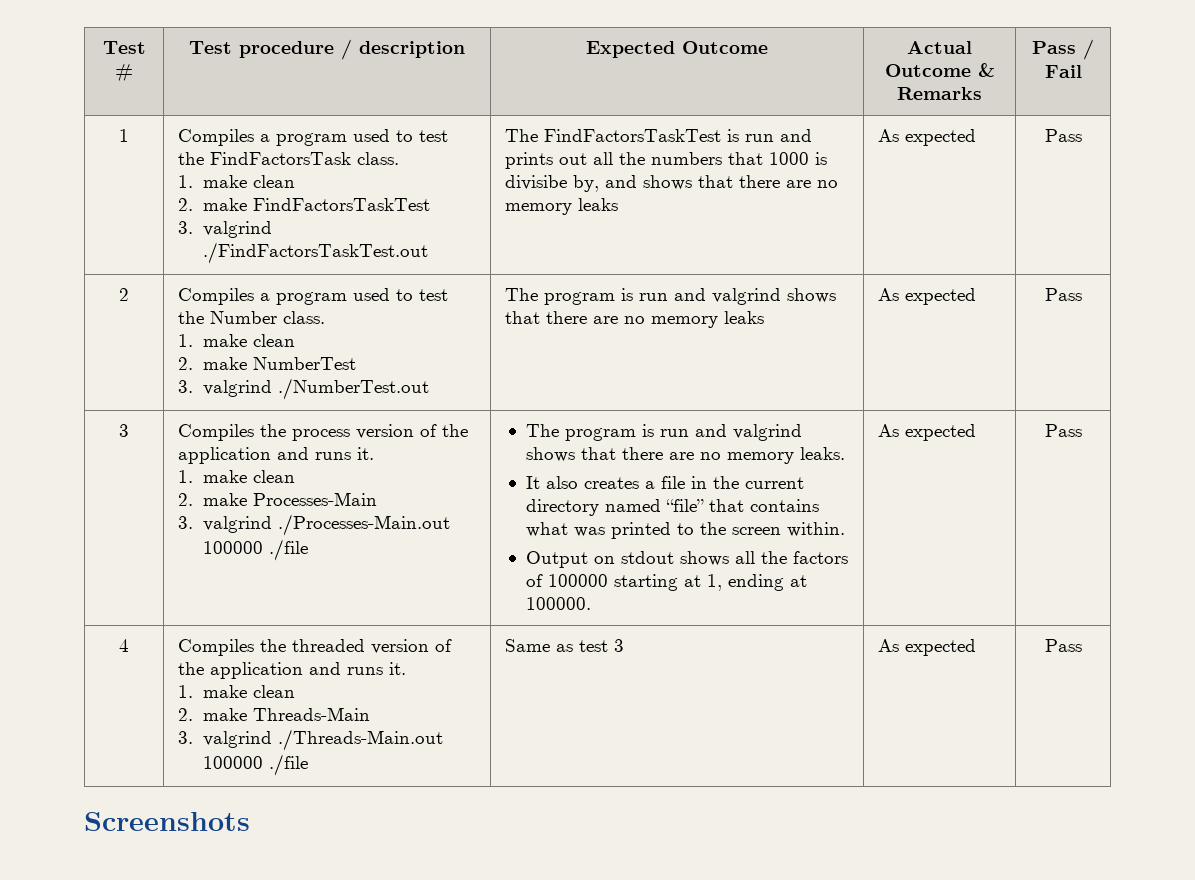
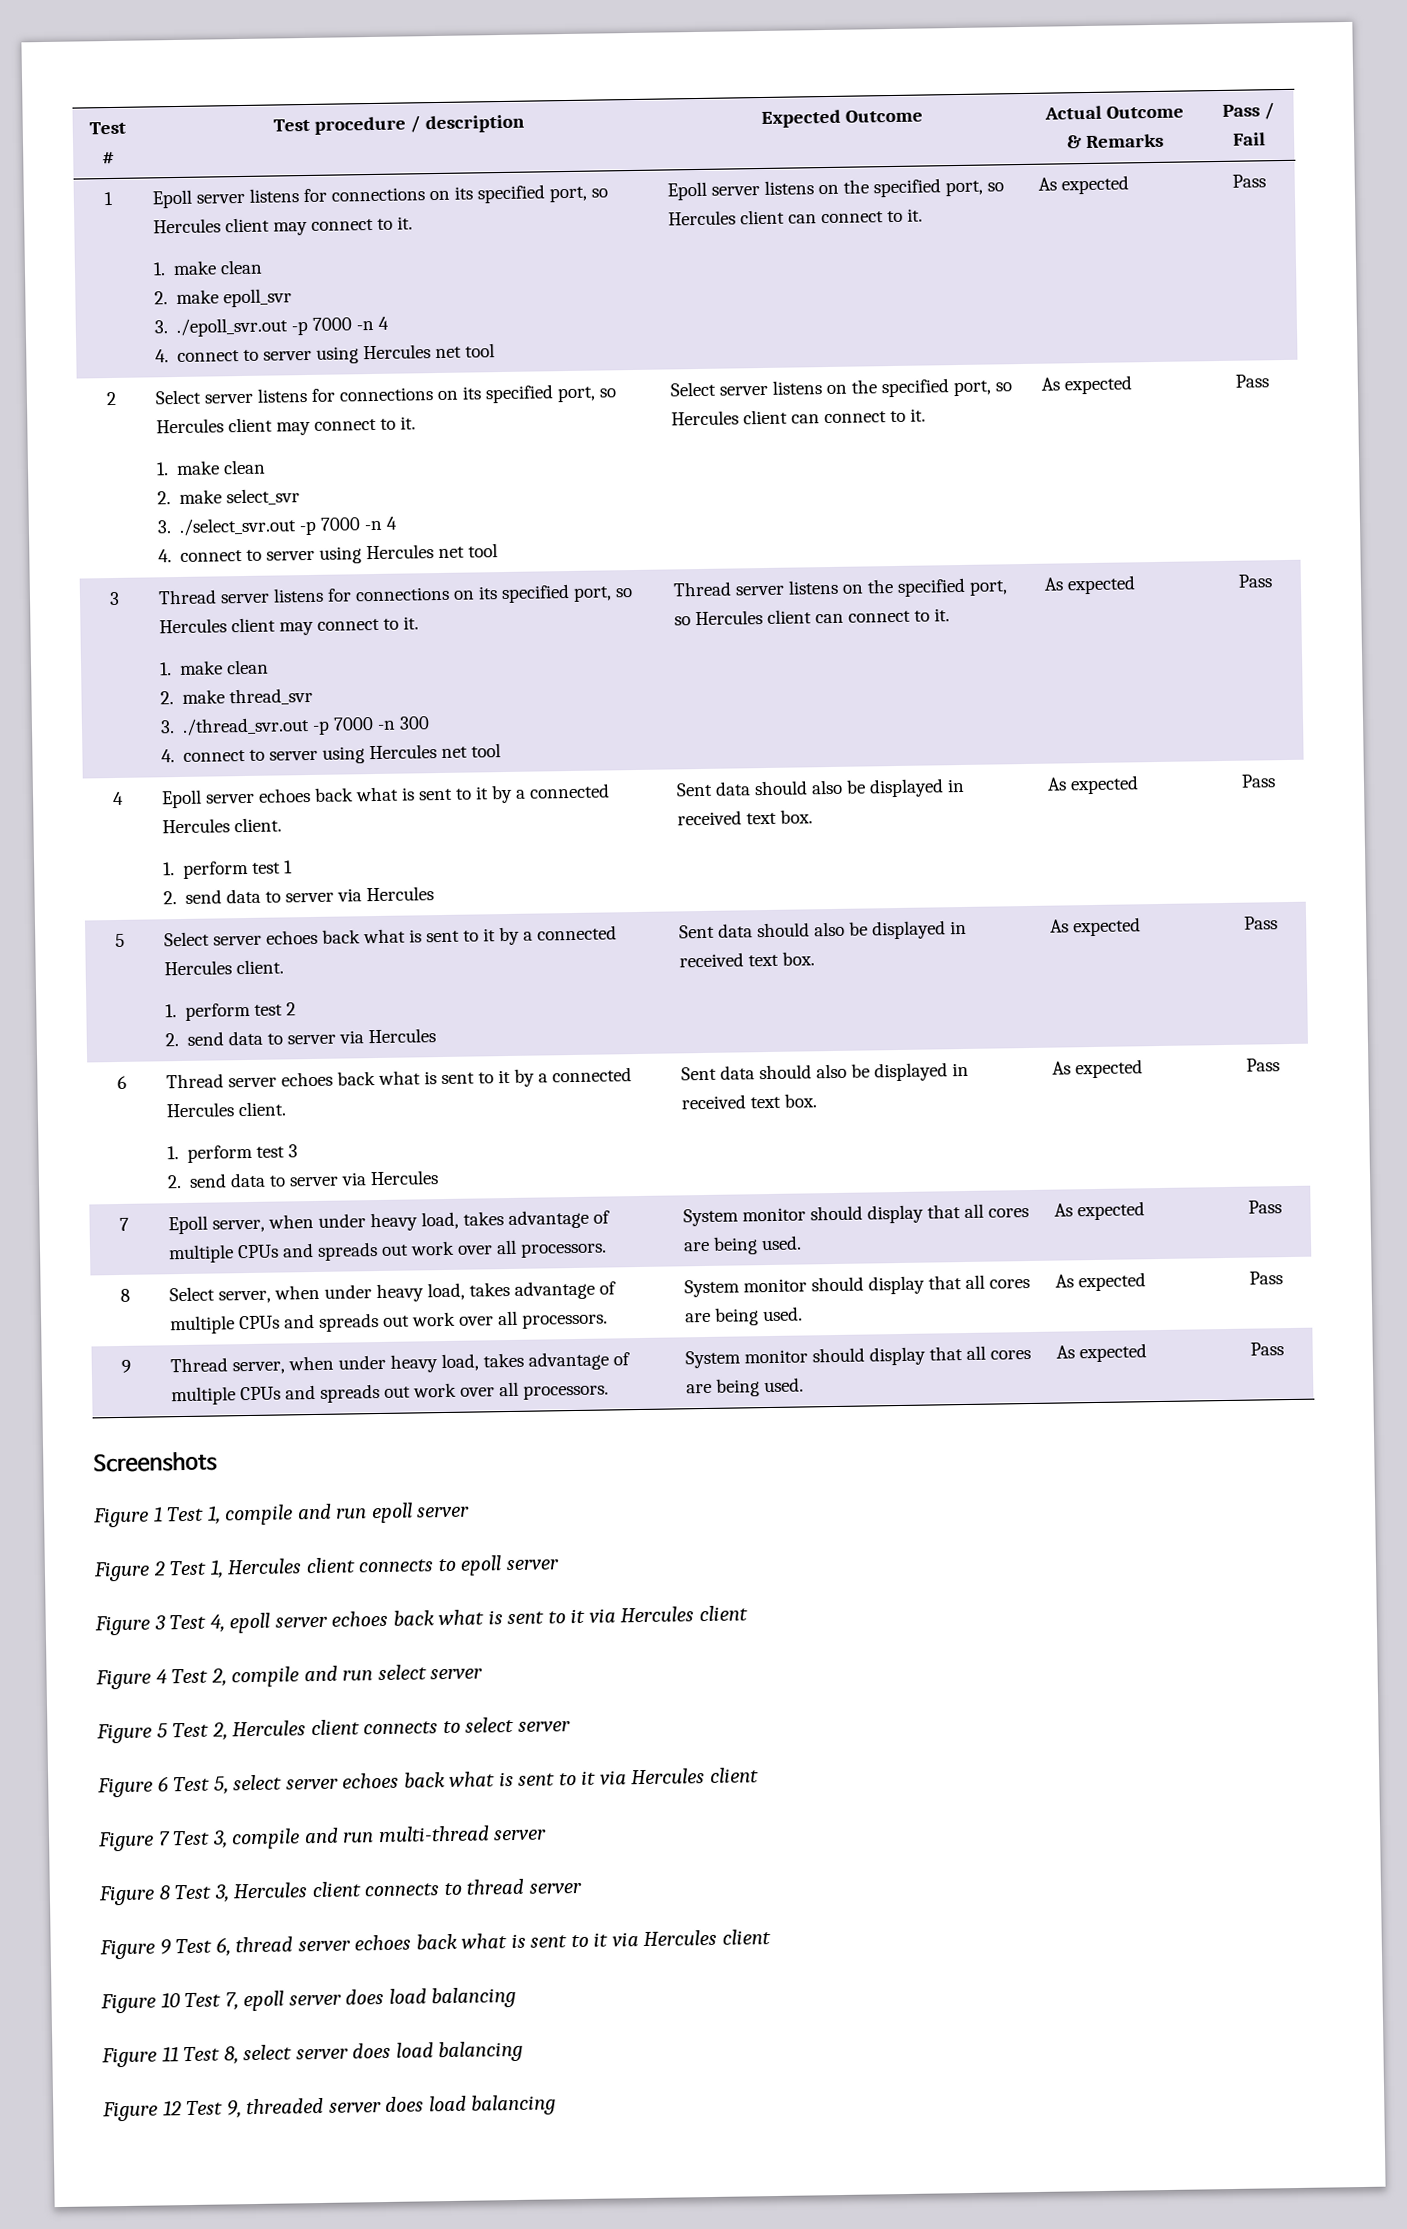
- Compiles a program used to test the FindFactorsTask class.
+ Epoll server listens for connections on its specified port, so Hercules client may connect to it.
  1. make clean
- 2. make FindFactorsTaskTest
- 3. valgrind ./FindFactorsTaskTest.out | The FindFactorsTaskTest is run and prints out all the numbers that 1000 is divisibe by, and shows that there are no memory leaks | As expected | Pass
- 2 | Compiles a program used to test the Number class.
+ 2. make epoll_svr
+ 3. ./epoll_svr.out -p 7000 -n 4
+ 4. connect to server using Hercules net tool | Epoll server listens on the specified port, so Hercules client can connect to it. | As expected | Pass
+ 2 | Select server listens for connections on its specified port, so Hercules client may connect to it.
  1. make clean
- 2. make NumberTest
- 3. valgrind ./NumberTest.out | The program is run and valgrind shows that there are no memory leaks | As expected | Pass
- 3 | Compiles the process version of the application and runs it.
+ 2. make select_svr
+ 3. ./select_svr.out -p 7000 -n 4
+ 4. connect to server using Hercules net tool | Select server listens on the specified port, so Hercules client can connect to it. | As expected | Pass
+ 3 | Thread server listens for connections on its specified port, so Hercules client may connect to it.
  1. make clean
- 2. make Processes-Main
- 3. valgrind ./Processes-Main.out 100000 ./file | The program is run and valgrind shows that there are no memory leaks.
- It also creates a file in the current directory named “file” that contains what was printed to the screen within.
- Output on stdout shows all the factors of 100000 starting at 1, ending at 100000. | As expected | Pass
- 4 | Compiles the threaded version of the application and runs it.
- 1. make clean
- 2. make Threads-Main
- 3. valgrind ./Threads-Main.out 100000 ./file | Same as test 3 | As expected | Pass
+ 2. make thread_svr
+ 3. ./thread_svr.out -p 7000 -n 300
+ 4. connect to server using Hercules net tool | Thread server listens on the specified port, so Hercules client can connect to it. | As expected | Pass
+ 4 | Epoll server echoes back what is sent to it by a connected Hercules client.
+ 1. perform test 1
+ 2. send data to server via Hercules | Sent data should also be displayed in received text box. | As expected | Pass
+ 5 | Select server echoes back what is sent to it by a connected Hercules client.
+ 1. perform test 2
+ 2. send data to server via Hercules | Sent data should also be displayed in received text box. | As expected | Pass
+ 6 | Thread server echoes back what is sent to it by a connected Hercules client.
+ 1. perform test 3
+ 2. send data to server via Hercules | Sent data should also be displayed in received text box. | As expected | Pass
+ 7 | Epoll server, when under heavy load, takes advantage of multiple CPUs and spreads out work over all processors. | System monitor should display that all cores are being used. | As expected | Pass
+ 8 | Select server, when under heavy load, takes advantage of multiple CPUs and spreads out work over all processors. | System monitor should display that all cores are being used. | As expected | Pass
+ 9 | Thread server, when under heavy load, takes advantage of multiple CPUs and spreads out work over all processors. | System monitor should display that all cores are being used. | As expected | Pass
  Screenshots
+ Figure 1 Test 1, compile and run epoll server
+ Figure 2 Test 1, Hercules client connects to epoll server
+ Figure 3 Test 4, epoll server echoes back what is sent to it via Hercules client
+ Figure 4 Test 2, compile and run select server
+ Figure 5 Test 2, Hercules client connects to select server
+ Figure 6 Test 5, select server echoes back what is sent to it via Hercules client
+ Figure 7 Test 3, compile and run multi-thread server
+ Figure 8 Test 3, Hercules client connects to thread server
+ Figure 9 Test 6, thread server echoes back what is sent to it via Hercules client
+ Figure 10 Test 7, epoll server does load balancing
+ Figure 11 Test 8, select server does load balancing
+ Figure 12 Test 9, threaded server does load balancing

